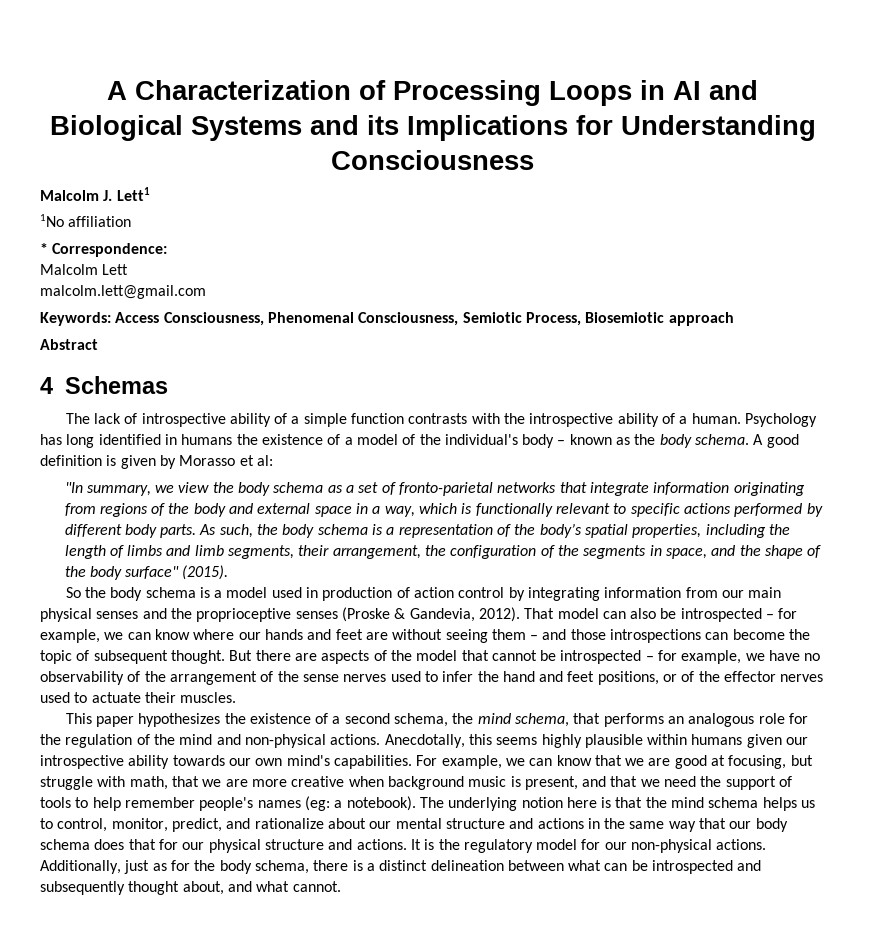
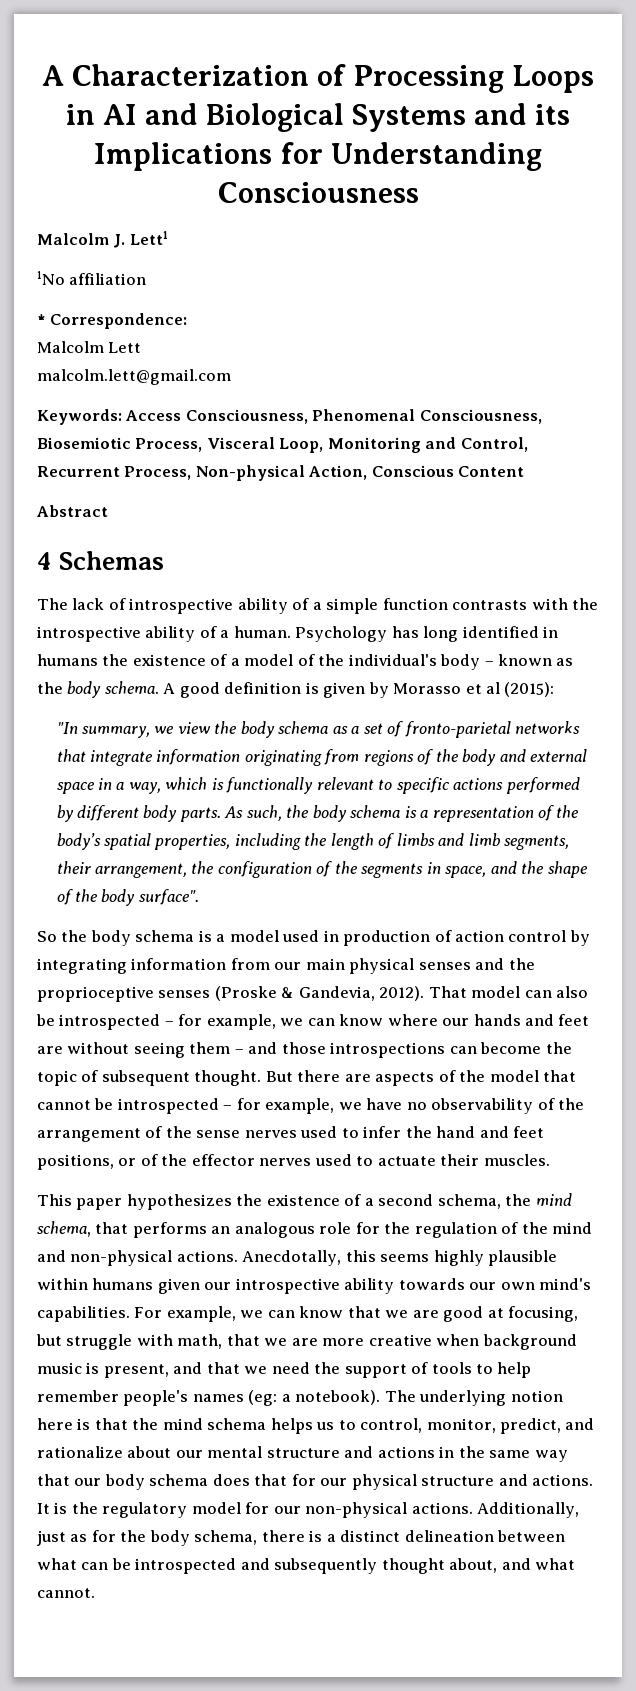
- Keywords: Access Consciousness, Phenomenal Consciousness, Semiotic Process, Biosemiotic approach
+ Keywords: Access Consciousness, Phenomenal Consciousness, Biosemiotic Process, Visceral Loop, Monitoring and Control, Recurrent Process, Non-physical Action, Conscious Content
- A good definition is given by Morasso et al:
+ A good definition is given by Morasso et al (2015):
- As such, the body schema is a representation of the body’s spatial properties, including the length of limbs and limb segments, their arrangement, the configuration of the segments in space, and the shape of the body surface" (2015).
+ As such, the body schema is a representation of the body’s spatial properties, including the length of limbs and limb segments, their arrangement, the configuration of the segments in space, and the shape of the body surface".

